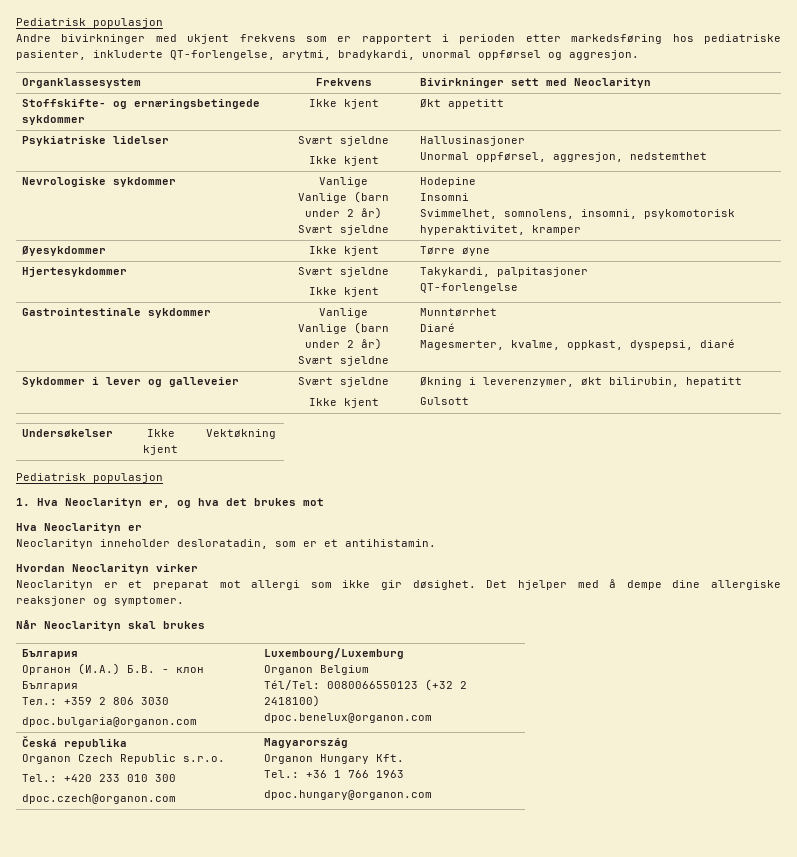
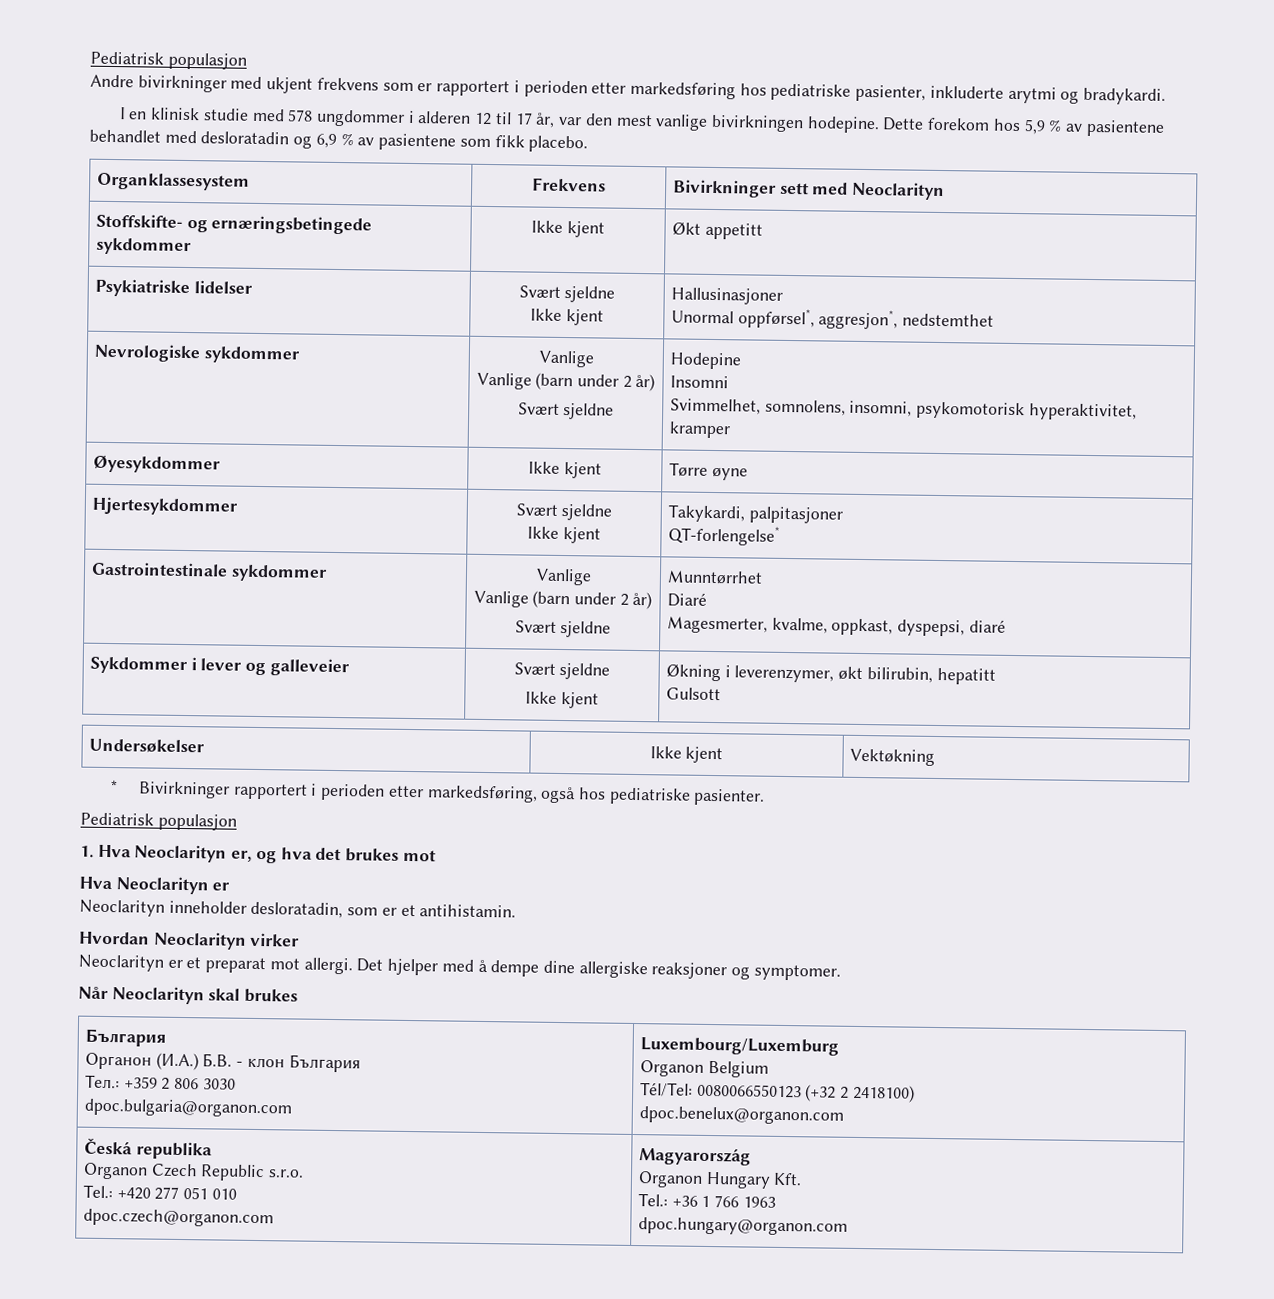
- Andre bivirkninger med ukjent frekvens som er rapportert i perioden etter markedsføring hos pediatriske pasienter, inkluderte QT-forlengelse, arytmi, bradykardi, unormal oppførsel og aggresjon.
+ Andre bivirkninger med ukjent frekvens som er rapportert i perioden etter markedsføring hos pediatriske pasienter, inkluderte arytmi og bradykardi.
+ I en klinisk studie med 578 ungdommer i alderen 12 til 17 år, var den mest vanlige bivirkningen hodepine. Dette forekom hos 5,9 % av pasientene behandlet med desloratadin og 6,9 % av pasientene som fikk placebo.
  Psykiatriske lidelser | Svært sjeldne
  Ikke kjent | Hallusinasjoner
- Unormal oppførsel, aggresjon, nedstemthet
+ Unormal oppførsel*, aggresjon*, nedstemthet
  Hjertesykdommer | Svært sjeldne
  Ikke kjent | Takykardi, palpitasjoner
- QT-forlengelse
+ QT-forlengelse*
+ * Bivirkninger rapportert i perioden etter markedsføring, også hos pediatriske pasienter.
- Neoclarityn er et preparat mot allergi som ikke gir døsighet.
+ Neoclarityn er et preparat mot allergi.
  Česká republika
  Organon Czech Republic s.r.o.
- Tel.: +420 233 010 300
+ Tel.: +420 277 051 010

